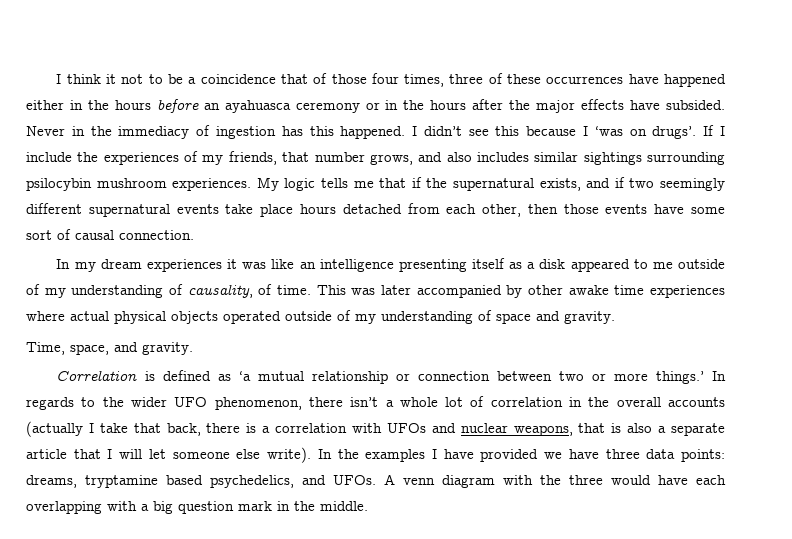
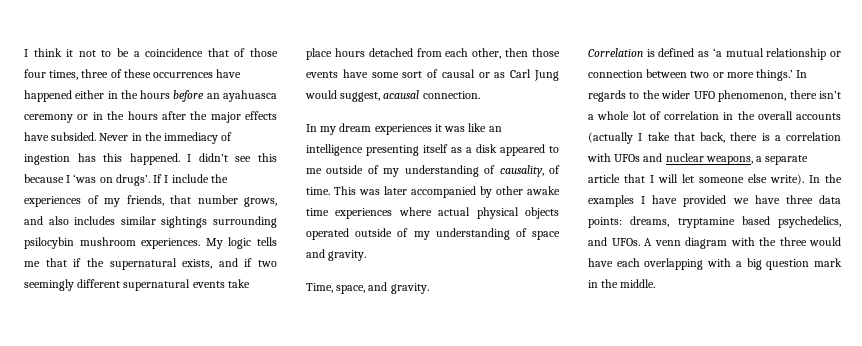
- My logic tells me that if the supernatural exists, and if two seemingly different supernatural events take place hours detached from each other, then those events have some sort of causal connection.
+ My logic tells me that if the supernatural exists, and if two seemingly different supernatural events take place hours detached from each other, then those events have some sort of causal or as Carl Jung would suggest, acausal connection.
- In regards to the wider UFO phenomenon, there isn’t a whole lot of correlation in the overall accounts (actually I take that back, there is a correlation with UFOs and nuclear weapons, that is also a separate article that I will let someone else write).
+ In regards to the wider UFO phenomenon, there isn’t a whole lot of correlation in the overall accounts (actually I take that back, there is a correlation with UFOs and nuclear weapons, a separate article that I will let someone else write).

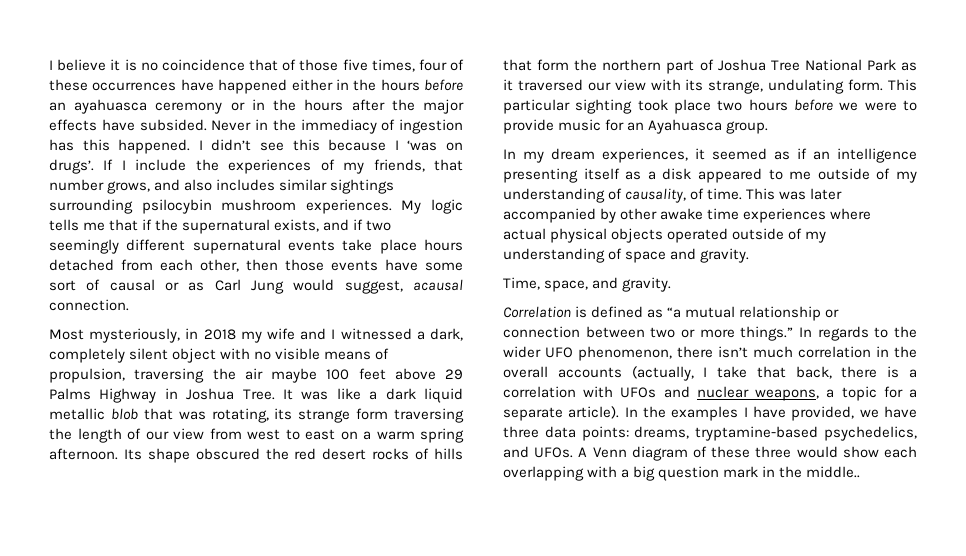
- I think it not to be a coincidence that of those four times, three of these occurrences have happened either in the hours before an ayahuasca ceremony or in the hours after the major effects have subsided.
+ I believe it is no coincidence that of those five times, four of these occurrences have happened either in the hours before an ayahuasca ceremony or in the hours after the major effects have subsided.
- In my dream experiences it was like an intelligence presenting itself as a disk appeared to me outside of my understanding of causality, of time.
+ Most mysteriously, in 2018 my wife and I witnessed a dark, completely silent object with no visible means of propulsion, traversing the air maybe 100 feet above 29 Palms Highway in Joshua Tree. It was like a dark liquid metallic blob that was rotating, its strange form traversing the length of our view from west to east on a warm spring afternoon. Its shape obscured the red desert rocks of hills that form the northern part of Joshua Tree National Park as it traversed our view with its strange, undulating form. This particular sighting took place two hours before we were to provide music for an Ayahuasca group.
+ In my dream experiences, it seemed as if an intelligence presenting itself as a disk appeared to me outside of my understanding of causality, of time.
- Correlation is defined as ‘a mutual relationship or connection between two or more things.’
+ Correlation is defined as “a mutual relationship or connection between two or more things.”
- In regards to the wider UFO phenomenon, there isn’t a whole lot of correlation in the overall accounts (actually I take that back, there is a correlation with UFOs and nuclear weapons, a separate article that I will let someone else write).
+ In regards to the wider UFO phenomenon, there isn’t much correlation in the overall accounts (actually, I take that back, there is a correlation with UFOs and nuclear weapons, a topic for a separate article).
- In the examples I have provided we have three data points: dreams, tryptamine based psychedelics, and UFOs.
+ In the examples I have provided, we have three data points: dreams, tryptamine-based psychedelics, and UFOs.
- A venn diagram with the three would have each overlapping with a big question mark in the middle.
+ A Venn diagram of these three would show each overlapping with a big question mark in the middle..

